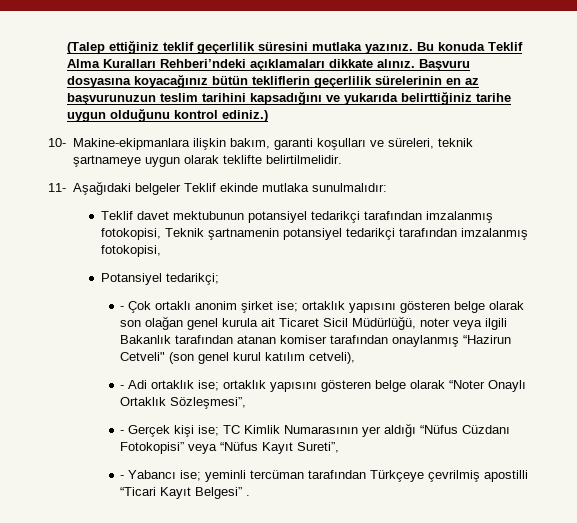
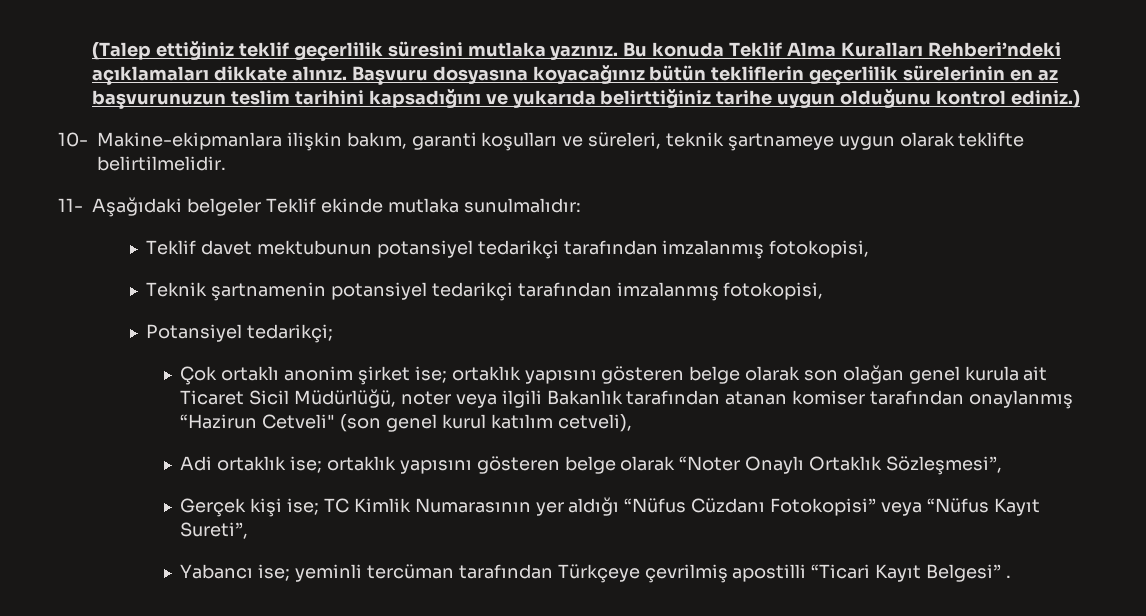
- Teklif davet mektubunun potansiyel tedarikçi tarafından imzalanmış fotokopisi, Teknik şartnamenin potansiyel tedarikçi tarafından imzalanmış fotokopisi,
+ Teklif davet mektubunun potansiyel tedarikçi tarafından imzalanmış fotokopisi,
+ Teknik şartnamenin potansiyel tedarikçi tarafından imzalanmış fotokopisi,
- - Çok ortaklı anonim şirket ise; ortaklık yapısını gösteren belge olarak son olağan genel kurula ait Ticaret Sicil Müdürlüğü, noter veya ilgili Bakanlık tarafından atanan komiser tarafından onaylanmış “Hazirun Cetveli" (son genel kurul katılım cetveli),
+ Çok ortaklı anonim şirket ise; ortaklık yapısını gösteren belge olarak son olağan genel kurula ait Ticaret Sicil Müdürlüğü, noter veya ilgili Bakanlık tarafından atanan komiser tarafından onaylanmış “Hazirun Cetveli" (son genel kurul katılım cetveli),
- - Adi ortaklık ise; ortaklık yapısını gösteren belge olarak “Noter Onaylı Ortaklık Sözleşmesi”,
+ Adi ortaklık ise; ortaklık yapısını gösteren belge olarak “Noter Onaylı Ortaklık Sözleşmesi”,
- - Gerçek kişi ise; TC Kimlik Numarasının yer aldığı “Nüfus Cüzdanı Fotokopisi” veya “Nüfus Kayıt Sureti”,
+ Gerçek kişi ise; TC Kimlik Numarasının yer aldığı “Nüfus Cüzdanı Fotokopisi” veya “Nüfus Kayıt Sureti”,
- - Yabancı ise; yeminli tercüman tarafından Türkçeye çevrilmiş apostilli “Ticari Kayıt Belgesi” .
+ Yabancı ise; yeminli tercüman tarafından Türkçeye çevrilmiş apostilli “Ticari Kayıt Belgesi” .

